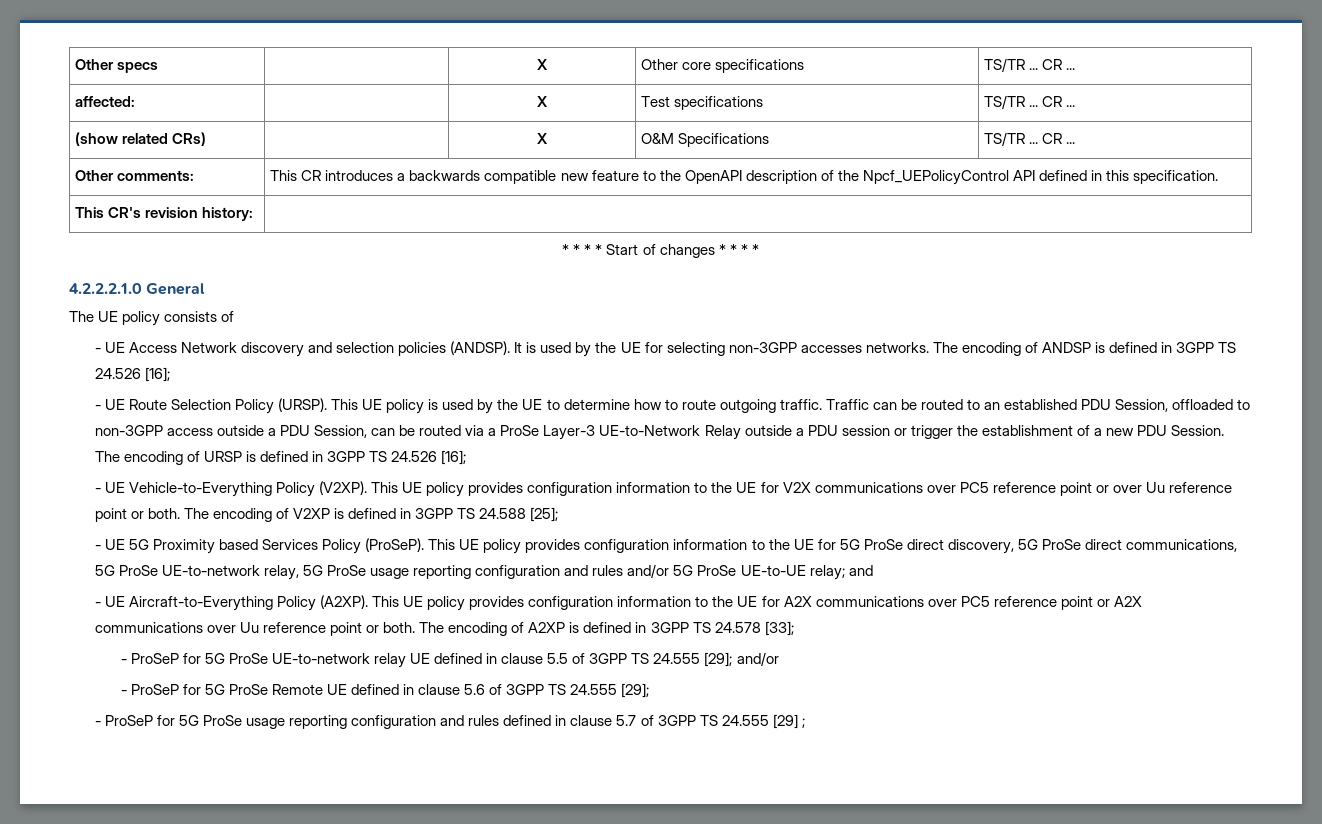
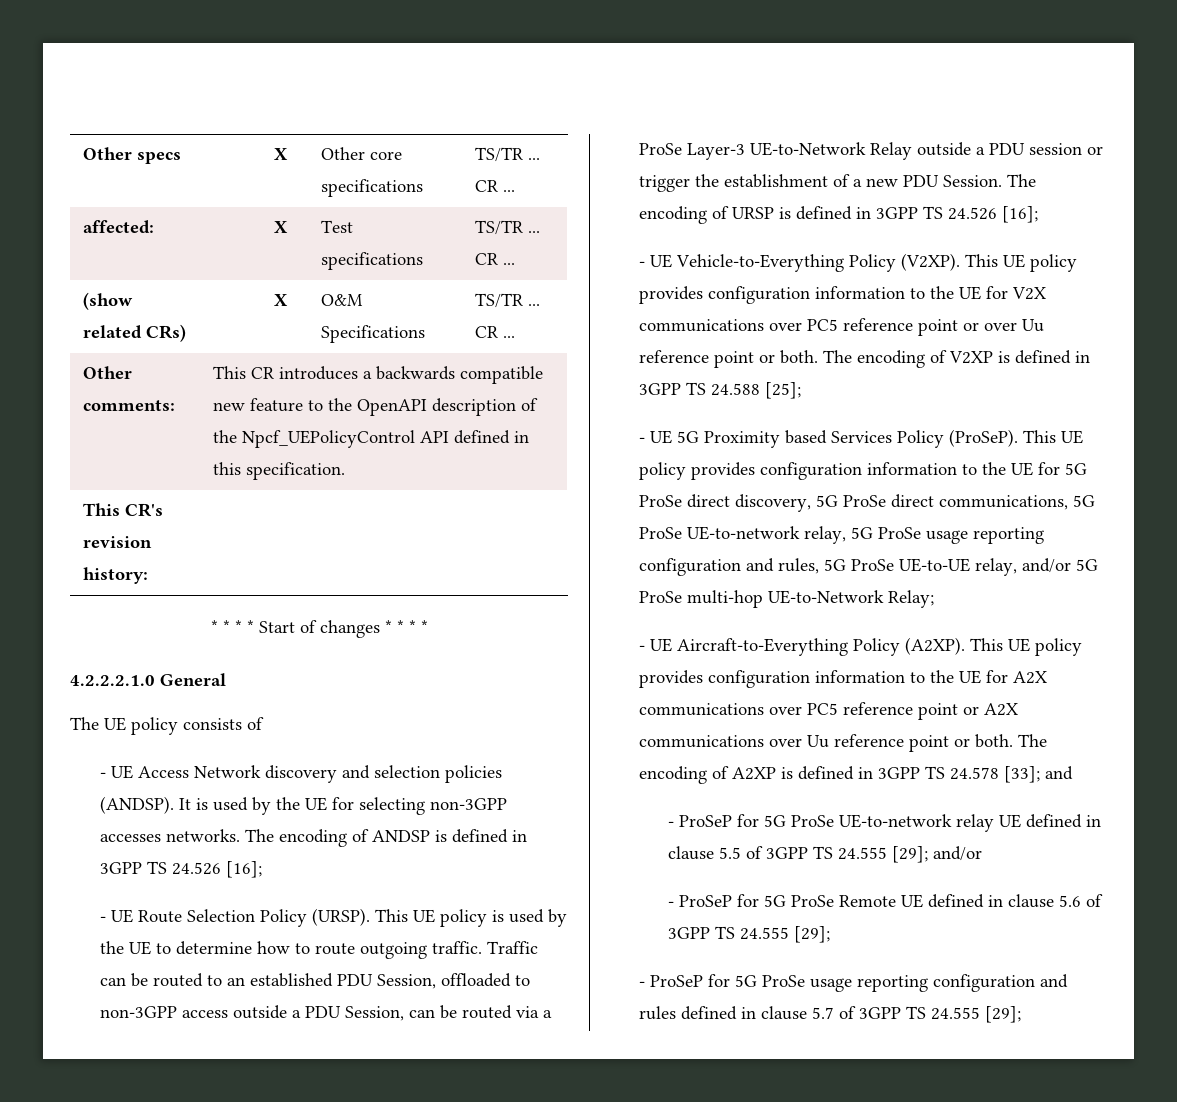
- This UE policy provides configuration information to the UE for 5G ProSe direct discovery, 5G ProSe direct communications, 5G ProSe UE-to-network relay, 5G ProSe usage reporting configuration and rules and/or 5G ProSe UE-to-UE relay; and
+ This UE policy provides configuration information to the UE for 5G ProSe direct discovery, 5G ProSe direct communications, 5G ProSe UE-to-network relay, 5G ProSe usage reporting configuration and rules, 5G ProSe UE-to-UE relay, and/or 5G ProSe multi-hop UE-to-Network Relay;
- The encoding of A2XP is defined in 3GPP TS 24.578 [33];
+ The encoding of A2XP is defined in 3GPP TS 24.578 [33]; and
- - ProSeP for 5G ProSe usage reporting configuration and rules defined in clause 5.7 of 3GPP TS 24.555 [29] ;
+ - ProSeP for 5G ProSe usage reporting configuration and rules defined in clause 5.7 of 3GPP TS 24.555 [29];

